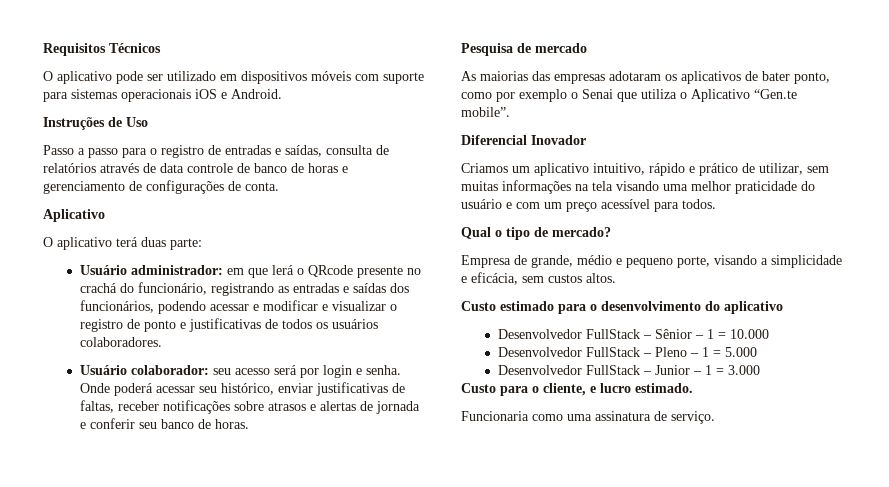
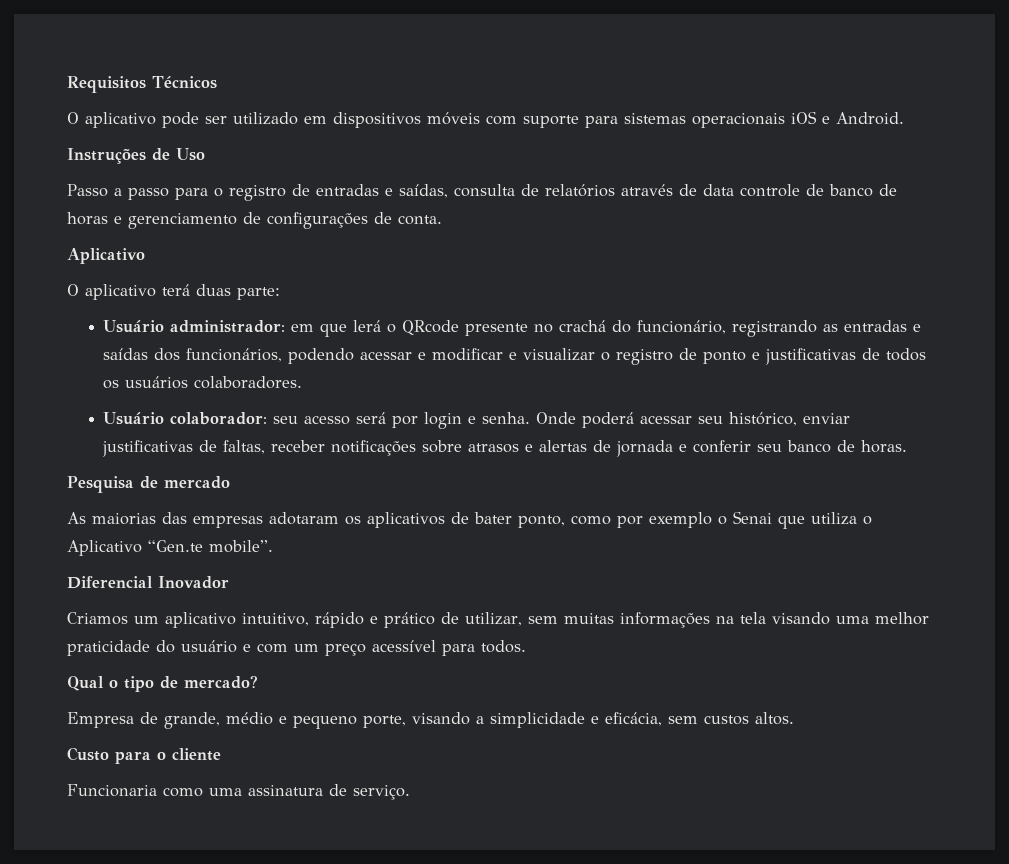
- Custo estimado para o desenvolvimento do aplicativo
- Desenvolvedor FullStack – Sênior – 1 = 10.000
- Desenvolvedor FullStack – Pleno – 1 = 5.000
- Desenvolvedor FullStack – Junior – 1 = 3.000
- Custo para o cliente, e lucro estimado.
+ Custo para o cliente

